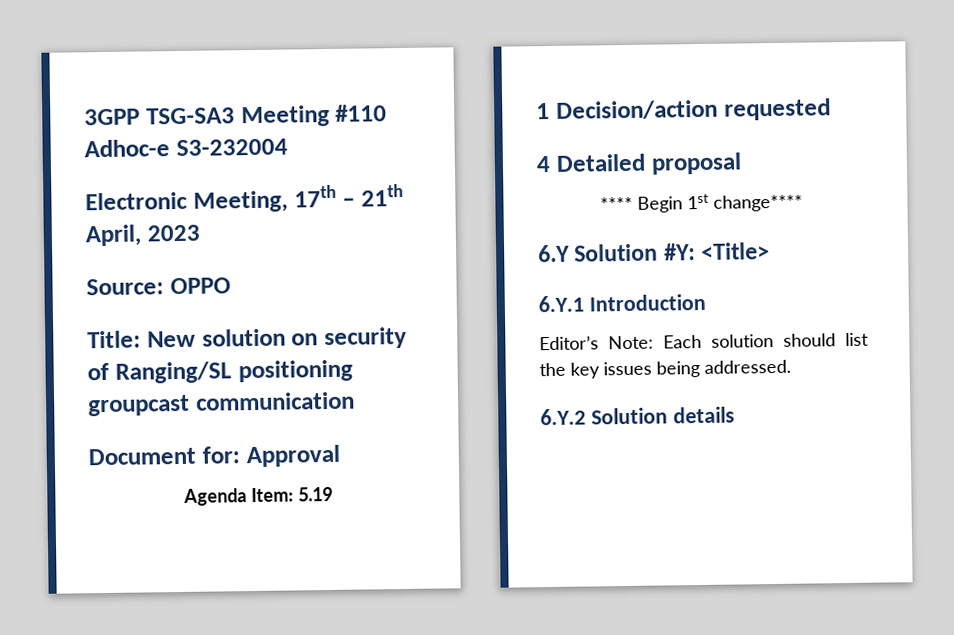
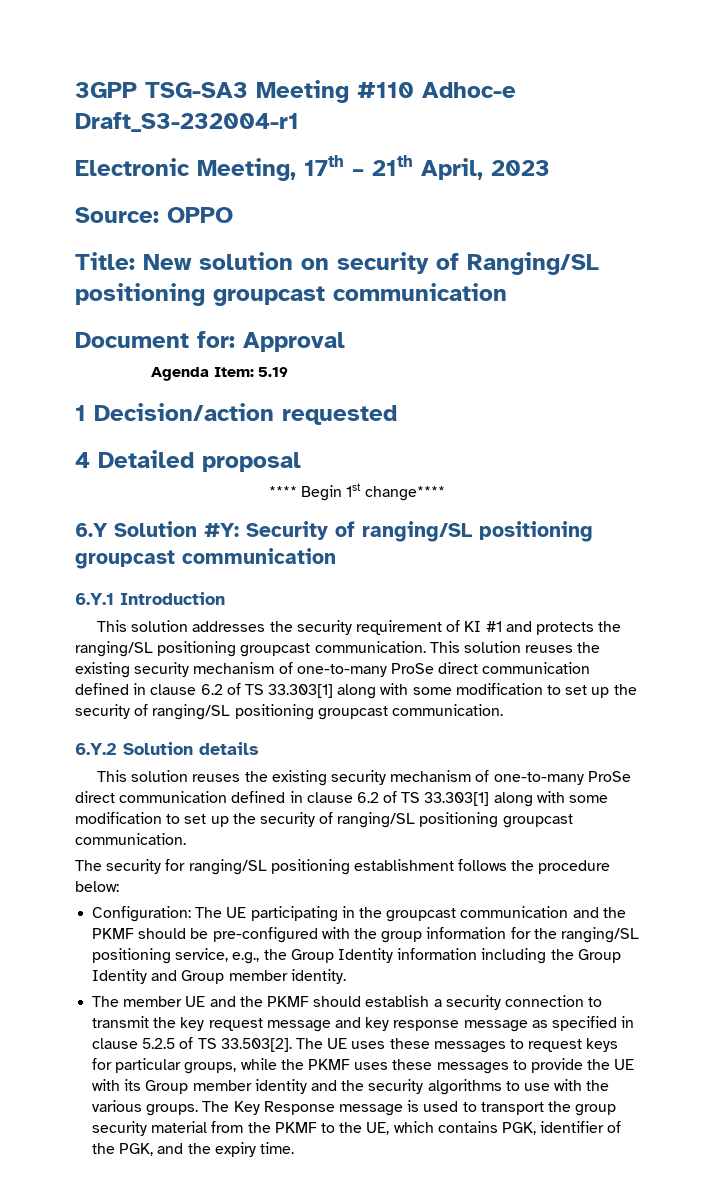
- 3GPP TSG-SA3 Meeting #110 Adhoc-e S3-232004
+ 3GPP TSG-SA3 Meeting #110 Adhoc-e Draft_S3-232004-r1
- 6.Y Solution #Y: <Title>
+ 6.Y Solution #Y: Security of ranging/SL positioning groupcast communication
  6.Y.1 Introduction
- Editor’s Note: Each solution should list the key issues being addressed.
+ This solution addresses the security requirement of KI #1 and protects the ranging/SL positioning groupcast communication. This solution reuses the existing security mechanism of one-to-many ProSe direct communication defined in clause 6.2 of TS 33.303[1] along with some modification to set up the security of ranging/SL positioning groupcast communication.
  6.Y.2 Solution details
+ This solution reuses the existing security mechanism of one-to-many ProSe direct communication defined in clause 6.2 of TS 33.303[1] along with some modification to set up the security of ranging/SL positioning groupcast communication.
+ The security for ranging/SL positioning establishment follows the procedure below:
+ Configuration: The UE participating in the groupcast communication and the PKMF should be pre-configured with the group information for the ranging/SL positioning service, e.g., the Group Identity information including the Group Identity and Group member identity.
+ The member UE and the PKMF should establish a security connection to transmit the key request message and key response message as specified in clause 5.2.5 of TS 33.503[2]. The UE uses these messages to request keys for particular groups, while the PKMF uses these messages to provide the UE with its Group member identity and the security algorithms to use with the various groups. The Key Response message is used to transport the group security material from the PKMF to the UE, which contains PGK, identifier of the PGK, and the expiry time.

